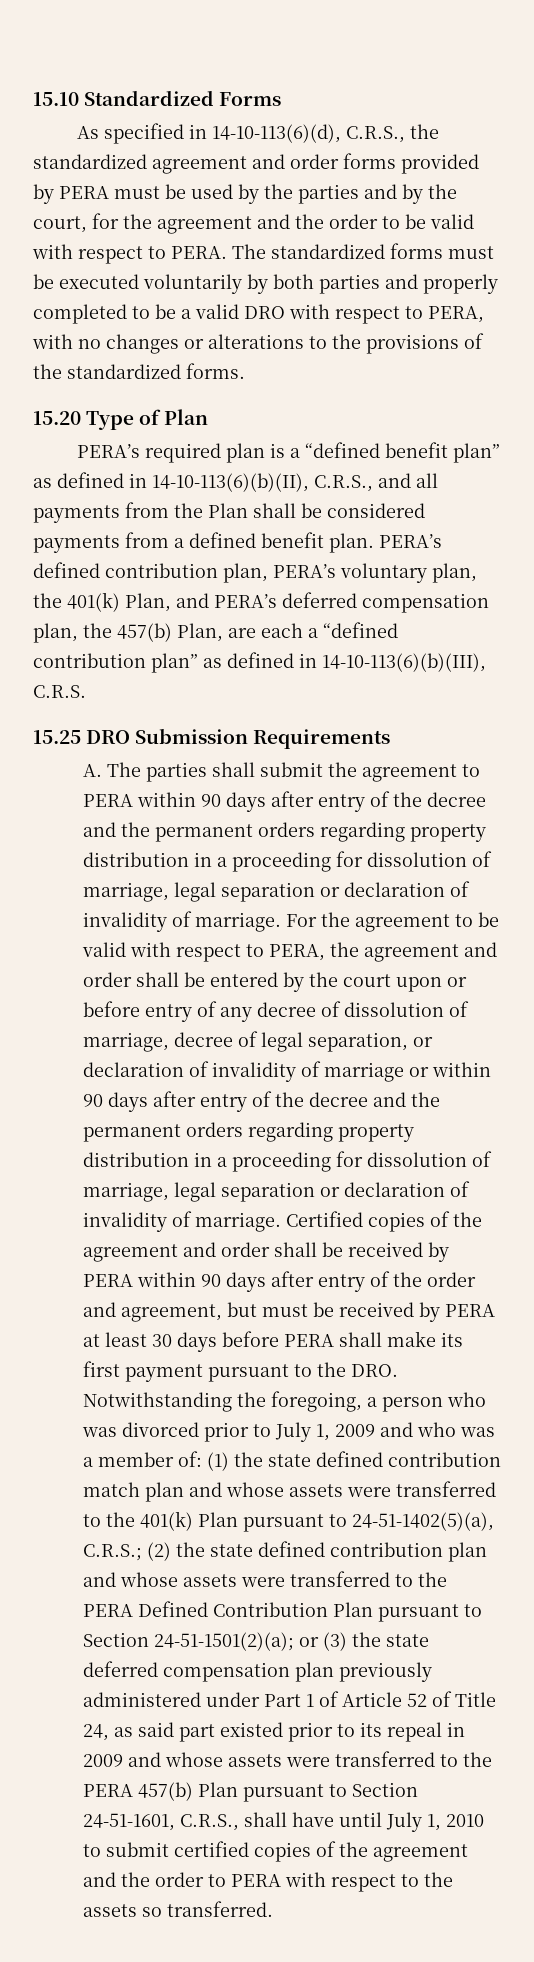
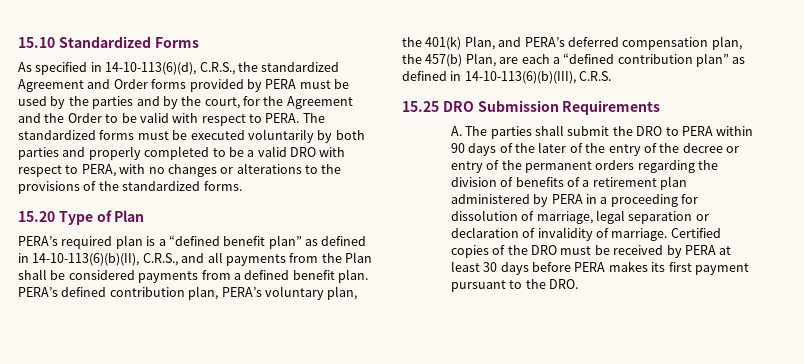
- As specified in 14-10-113(6)(d), C.R.S., the standardized agreement and order forms provided by PERA must be used by the parties and by the court, for the agreement and the order to be valid with respect to PERA.
+ As specified in 14-10-113(6)(d), C.R.S., the standardized Agreement and Order forms provided by PERA must be used by the parties and by the court, for the Agreement and the Order to be valid with respect to PERA.
- A. The parties shall submit the agreement to PERA within 90 days after entry of the decree and the permanent orders regarding property distribution in a proceeding for dissolution of marriage, legal separation or declaration of invalidity of marriage. For the agreement to be valid with respect to PERA, the agreement and order shall be entered by the court upon or before entry of any decree of dissolution of marriage, decree of legal separation, or declaration of invalidity of marriage or within 90 days after entry of the decree and the permanent orders regarding property distribution in a proceeding for dissolution of marriage, legal separation or declaration of invalidity of marriage.
+ A. The parties shall submit the DRO to PERA within 90 days of the later of the entry of the decree or entry of the permanent orders regarding the division of benefits of a retirement plan administered by PERA in a proceeding for dissolution of marriage, legal separation or declaration of invalidity of marriage.
- Certified copies of the agreement and order shall be received by PERA within 90 days after entry of the order and agreement, but must be received by PERA at least 30 days before PERA shall make its first payment pursuant to the DRO. Notwithstanding the foregoing, a person who was divorced prior to July 1, 2009 and who was a member of: (1) the state defined contribution match plan and whose assets were transferred to the 401(k) Plan pursuant to 24-51-1402(5)(a), C.R.S.; (2) the state defined contribution plan and whose assets were transferred to the PERA Defined Contribution Plan pursuant to Section 24-51-1501(2)(a); or (3) the state deferred compensation plan previously administered under Part 1 of Article 52 of Title 24, as said part existed prior to its repeal in 2009 and whose assets were transferred to the PERA 457(b) Plan pursuant to Section 24-51-1601, C.R.S., shall have until July 1, 2010 to submit certified copies of the agreement and the order to PERA with respect to the assets so transferred.
+ Certified copies of the DRO must be received by PERA at least 30 days before PERA makes its first payment pursuant to the DRO.

